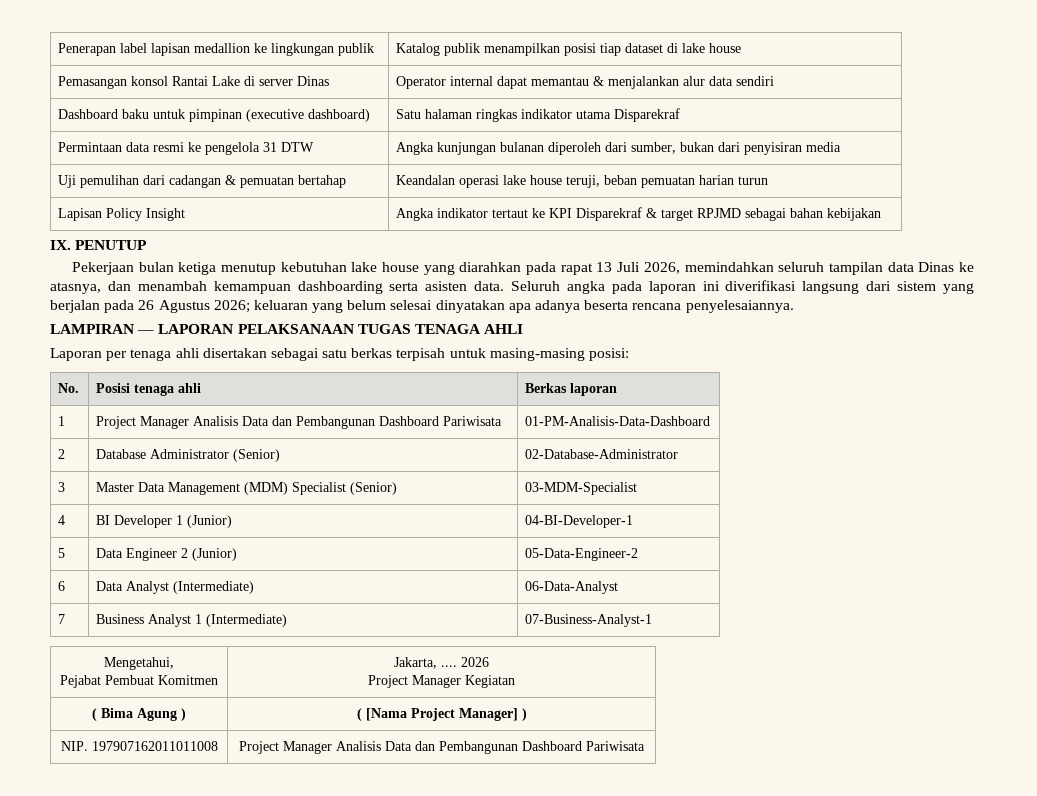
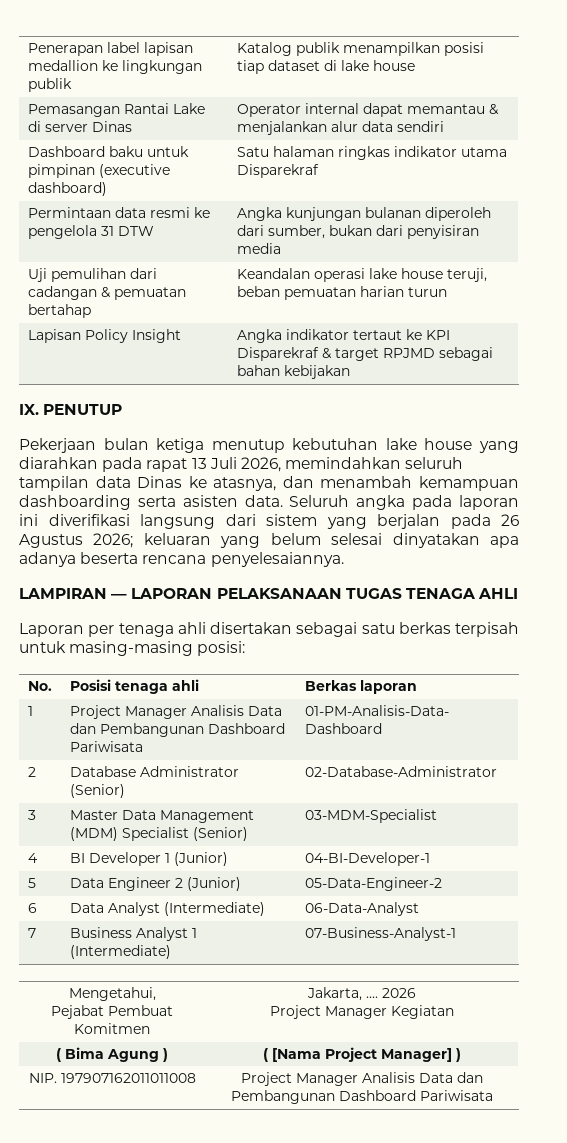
- Pemasangan konsol Rantai Lake di server Dinas | Operator internal dapat memantau & menjalankan alur data sendiri
+ Pemasangan Rantai Lake di server Dinas | Operator internal dapat memantau & menjalankan alur data sendiri

